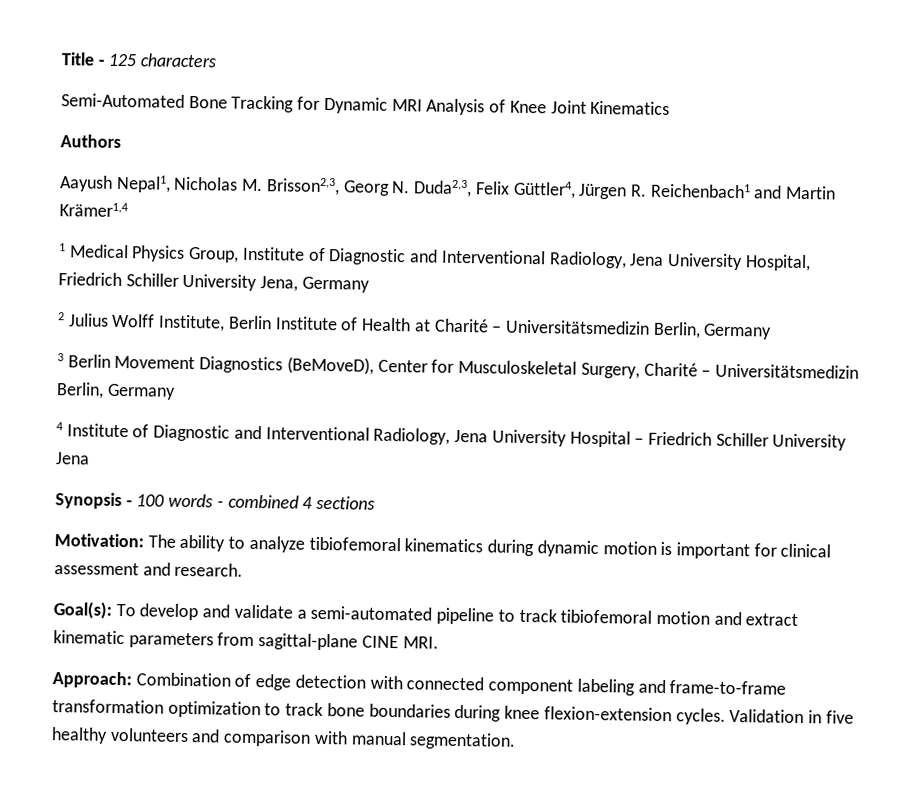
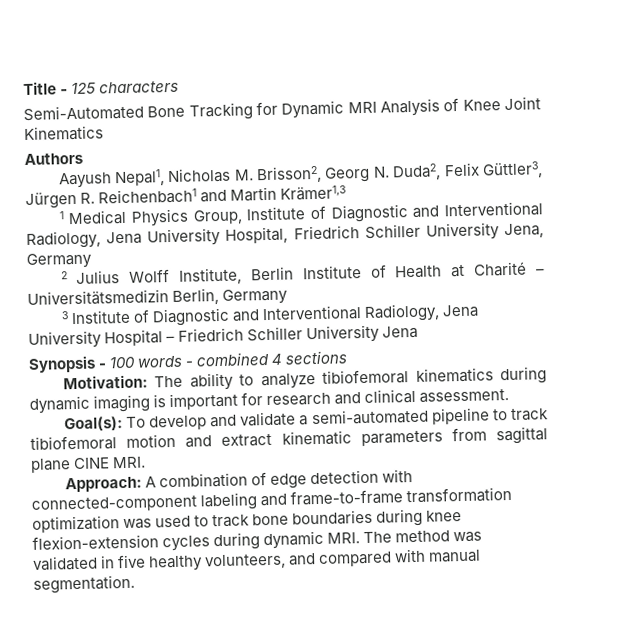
- Aayush Nepal1, Nicholas M. Brisson2,3, Georg N. Duda2,3, Felix Güttler4, Jürgen R. Reichenbach1 and Martin Krämer1,4
+ Aayush Nepal1, Nicholas M. Brisson2, Georg N. Duda2, Felix Güttler3, Jürgen R. Reichenbach1 and Martin Krämer1,3
- 3 Berlin Movement Diagnostics (BeMoveD), Center for Musculoskeletal Surgery, Charité – Universitätsmedizin Berlin, Germany
- 4 Institute of Diagnostic and Interventional Radiology, Jena University Hospital – Friedrich Schiller University Jena
+ 3 Institute of Diagnostic and Interventional Radiology, Jena University Hospital – Friedrich Schiller University Jena
- Motivation: The ability to analyze tibiofemoral kinematics during dynamic motion is important for clinical assessment and research.
+ Motivation: The ability to analyze tibiofemoral kinematics during dynamic imaging is important for research and clinical assessment.
- Goal(s): To develop and validate a semi-automated pipeline to track tibiofemoral motion and extract kinematic parameters from sagittal-plane CINE MRI.
+ Goal(s): To develop and validate a semi-automated pipeline to track tibiofemoral motion and extract kinematic parameters from sagittal plane CINE MRI.
- Approach: Combination of edge detection with connected component labeling and frame-to-frame transformation optimization to track bone boundaries during knee flexion-extension cycles. Validation in five healthy volunteers and comparison with manual segmentation.
+ Approach: A combination of edge detection with connected-component labeling and frame-to-frame transformation optimization was used to track bone boundaries during knee flexion-extension cycles during dynamic MRI. The method was validated in five healthy volunteers, and compared with manual segmentation.

